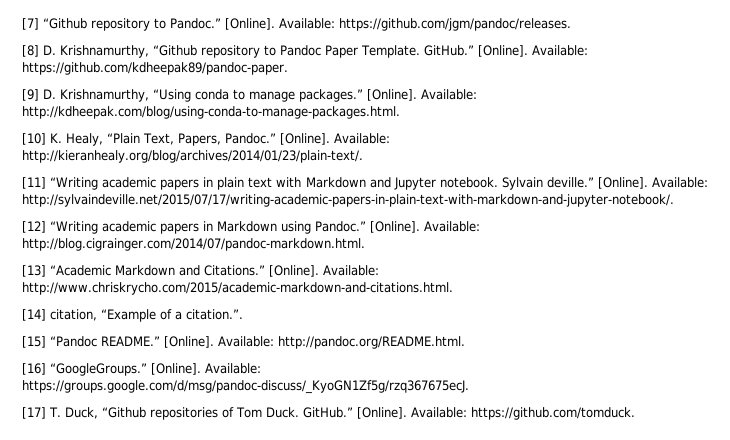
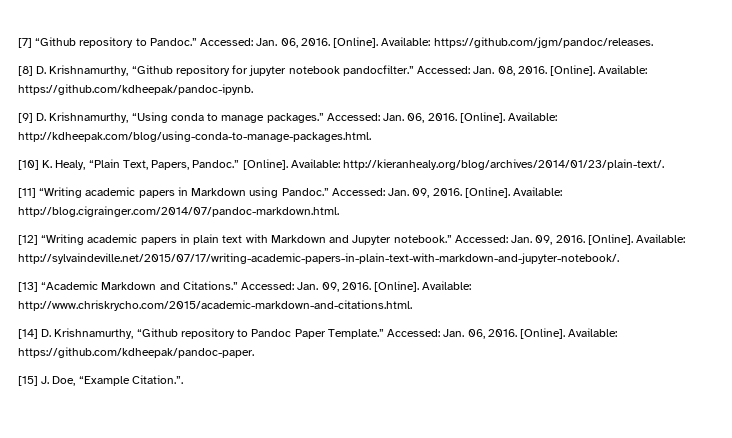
- [7] “Github repository to Pandoc.”
+ [7] “Github repository to Pandoc.” Accessed: Jan. 06, 2016.
- [8] D. Krishnamurthy, “Github repository to Pandoc Paper Template. GitHub.” [Online]. Available: https://github.com/kdheepak89/pandoc-paper.
+ [8] D. Krishnamurthy, “Github repository for jupyter notebook pandocfilter.” Accessed: Jan. 08, 2016. [Online]. Available: https://github.com/kdheepak/pandoc-ipynb.
- [9] D. Krishnamurthy, “Using conda to manage packages.”
+ [9] D. Krishnamurthy, “Using conda to manage packages.” Accessed: Jan. 06, 2016.
- [11] “Writing academic papers in plain text with Markdown and Jupyter notebook. Sylvain deville.” [Online]. Available: http://sylvaindeville.net/2015/07/17/writing-academic-papers-in-plain-text-with-markdown-and-jupyter-notebook/.
- [12] “Writing academic papers in Markdown using Pandoc.” [Online]. Available: http://blog.cigrainger.com/2014/07/pandoc-markdown.html.
+ [11] “Writing academic papers in Markdown using Pandoc.” Accessed: Jan. 09, 2016. [Online]. Available: http://blog.cigrainger.com/2014/07/pandoc-markdown.html.
+ [12] “Writing academic papers in plain text with Markdown and Jupyter notebook.” Accessed: Jan. 09, 2016. [Online]. Available: http://sylvaindeville.net/2015/07/17/writing-academic-papers-in-plain-text-with-markdown-and-jupyter-notebook/.
- [13] “Academic Markdown and Citations.”
+ [13] “Academic Markdown and Citations.” Accessed: Jan. 09, 2016.
- [14] citation, “Example of a citation.”.
- [15] “Pandoc README.” [Online]. Available: http://pandoc.org/README.html.
- [16] “GoogleGroups.” [Online]. Available: https://groups.google.com/d/msg/pandoc-discuss/_KyoGN1Zf5g/rzq367675ecJ.
- [17] T. Duck, “Github repositories of Tom Duck. GitHub.” [Online]. Available: https://github.com/tomduck.
+ [14] D. Krishnamurthy, “Github repository to Pandoc Paper Template.” Accessed: Jan. 06, 2016. [Online]. Available: https://github.com/kdheepak/pandoc-paper.
+ [15] J. Doe, “Example Citation.”.

